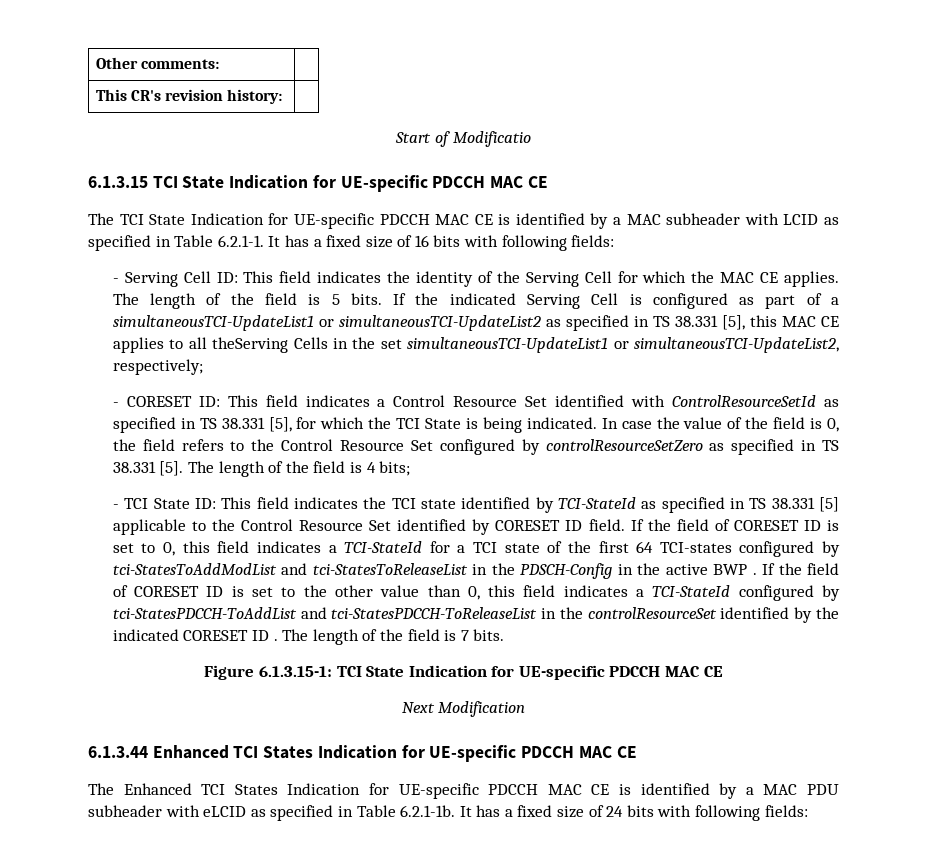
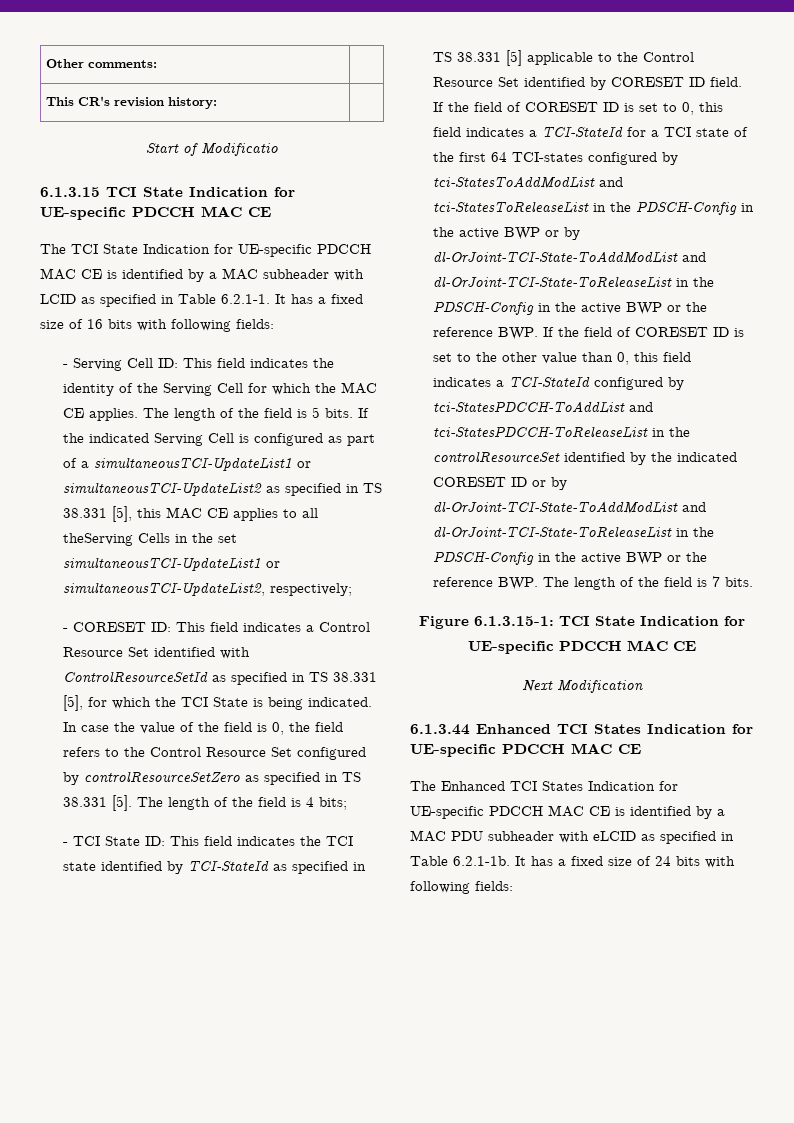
- If the field of CORESET ID is set to 0, this field indicates a TCI-StateId for a TCI state of the first 64 TCI-states configured by tci-StatesToAddModList and tci-StatesToReleaseList in the PDSCH-Config in the active BWP . If the field of CORESET ID is set to the other value than 0, this field indicates a TCI-StateId configured by tci-StatesPDCCH-ToAddList and tci-StatesPDCCH-ToReleaseList in the controlResourceSet identified by the indicated CORESET ID . The length of the field is 7 bits.
+ If the field of CORESET ID is set to 0, this field indicates a TCI-StateId for a TCI state of the first 64 TCI-states configured by tci-StatesToAddModList and tci-StatesToReleaseList in the PDSCH-Config in the active BWP or by dl-OrJoint-TCI-State-ToAddModList and dl-OrJoint-TCI-State-ToReleaseList in the PDSCH-Config in the active BWP or the reference BWP. If the field of CORESET ID is set to the other value than 0, this field indicates a TCI-StateId configured by tci-StatesPDCCH-ToAddList and tci-StatesPDCCH-ToReleaseList in the controlResourceSet identified by the indicated CORESET ID or by dl-OrJoint-TCI-State-ToAddModList and dl-OrJoint-TCI-State-ToReleaseList in the PDSCH-Config in the active BWP or the reference BWP. The length of the field is 7 bits.

